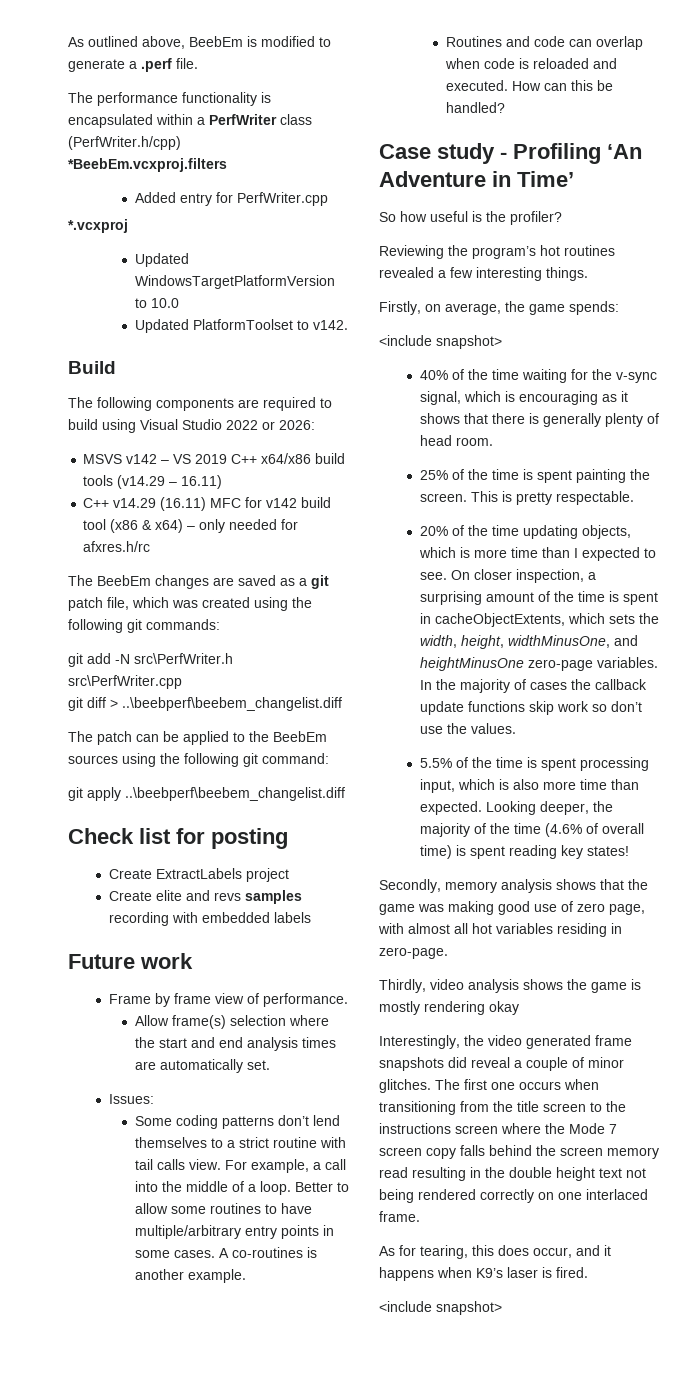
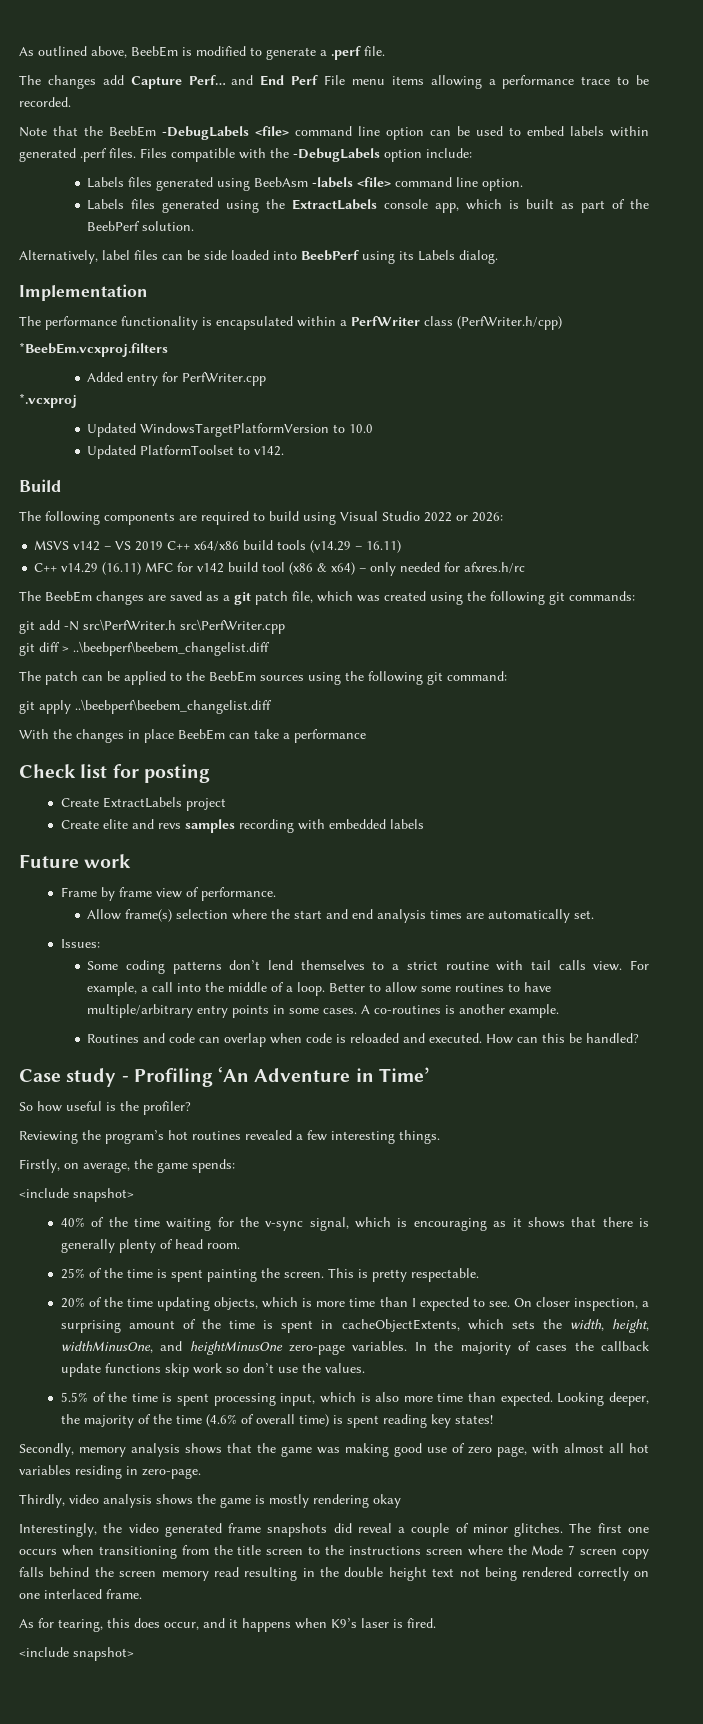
+ The changes add Capture Perf… and End Perf File menu items allowing a performance trace to be recorded.
+ Note that the BeebEm -DebugLabels <file> command line option can be used to embed labels within generated .perf files. Files compatible with the -DebugLabels option include:
+ Labels files generated using BeebAsm -labels <file> command line option.
+ Labels files generated using the ExtractLabels console app, which is built as part of the BeebPerf solution.
+ Alternatively, label files can be side loaded into BeebPerf using its Labels dialog.
+ Implementation
+ With the changes in place BeebEm can take a performance

